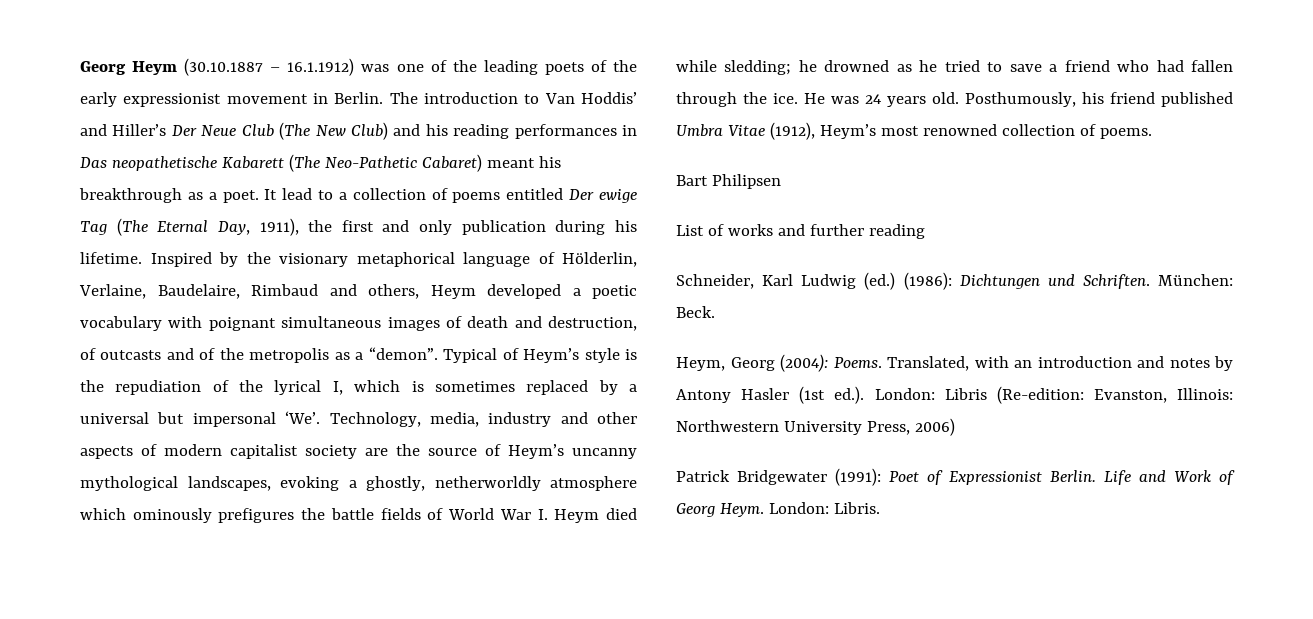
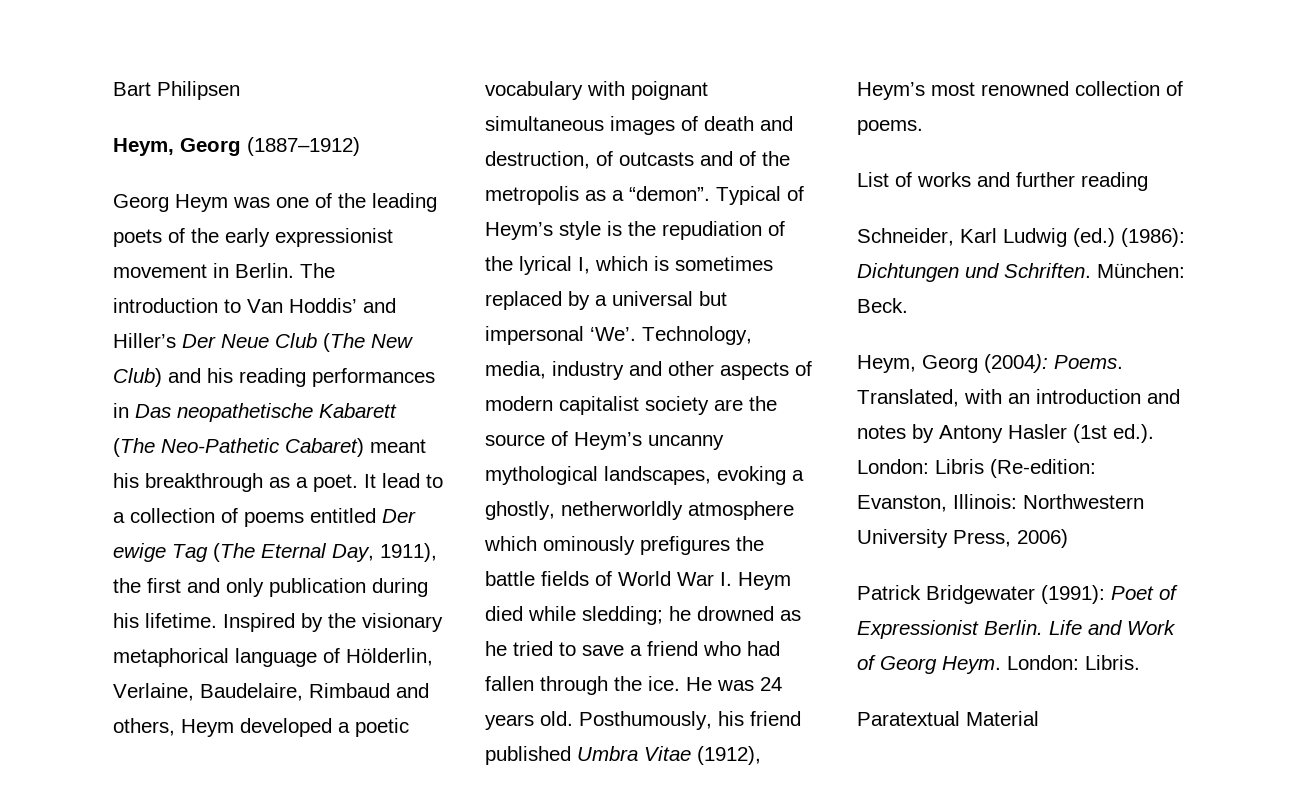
- Georg Heym (30.10.1887 – 16.1.1912) was one of the leading poets of the early expressionist movement in Berlin.
+ Bart Philipsen
+ Heym, Georg (1887–1912)
+ Georg Heym was one of the leading poets of the early expressionist movement in Berlin.
- Bart Philipsen
+ Paratextual Material

